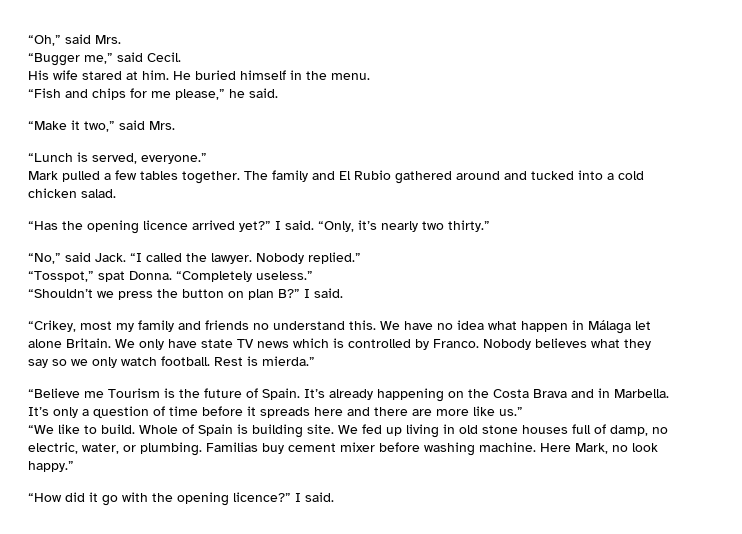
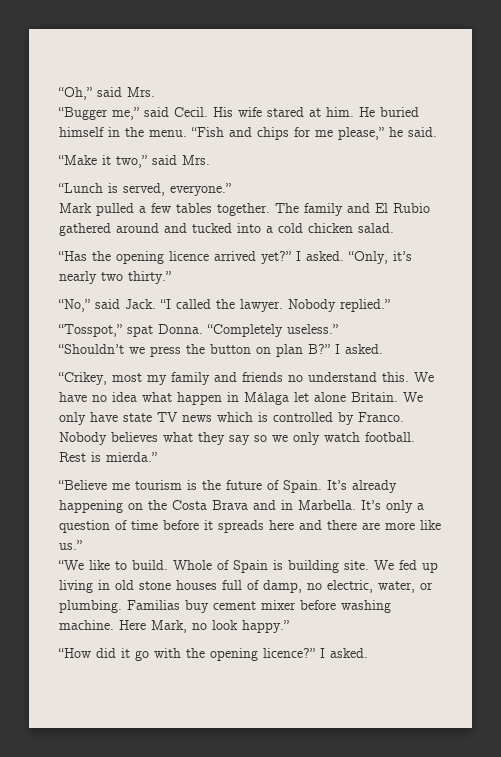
- “Bugger me,” said Cecil.
- His wife stared at him.
+ “Bugger me,” said Cecil. His wife stared at him.
- He buried himself in the menu.
- “Fish and chips for me please,” he said.
+ He buried himself in the menu. “Fish and chips for me please,” he said.
- “Has the opening licence arrived yet?” I said.
+ “Has the opening licence arrived yet?” I asked.
- “Shouldn’t we press the button on plan B?” I said.
+ “Shouldn’t we press the button on plan B?” I asked.
- “Believe me Tourism is the future of Spain.
+ “Believe me tourism is the future of Spain.
- “How did it go with the opening licence?” I said.
+ “How did it go with the opening licence?” I asked.

